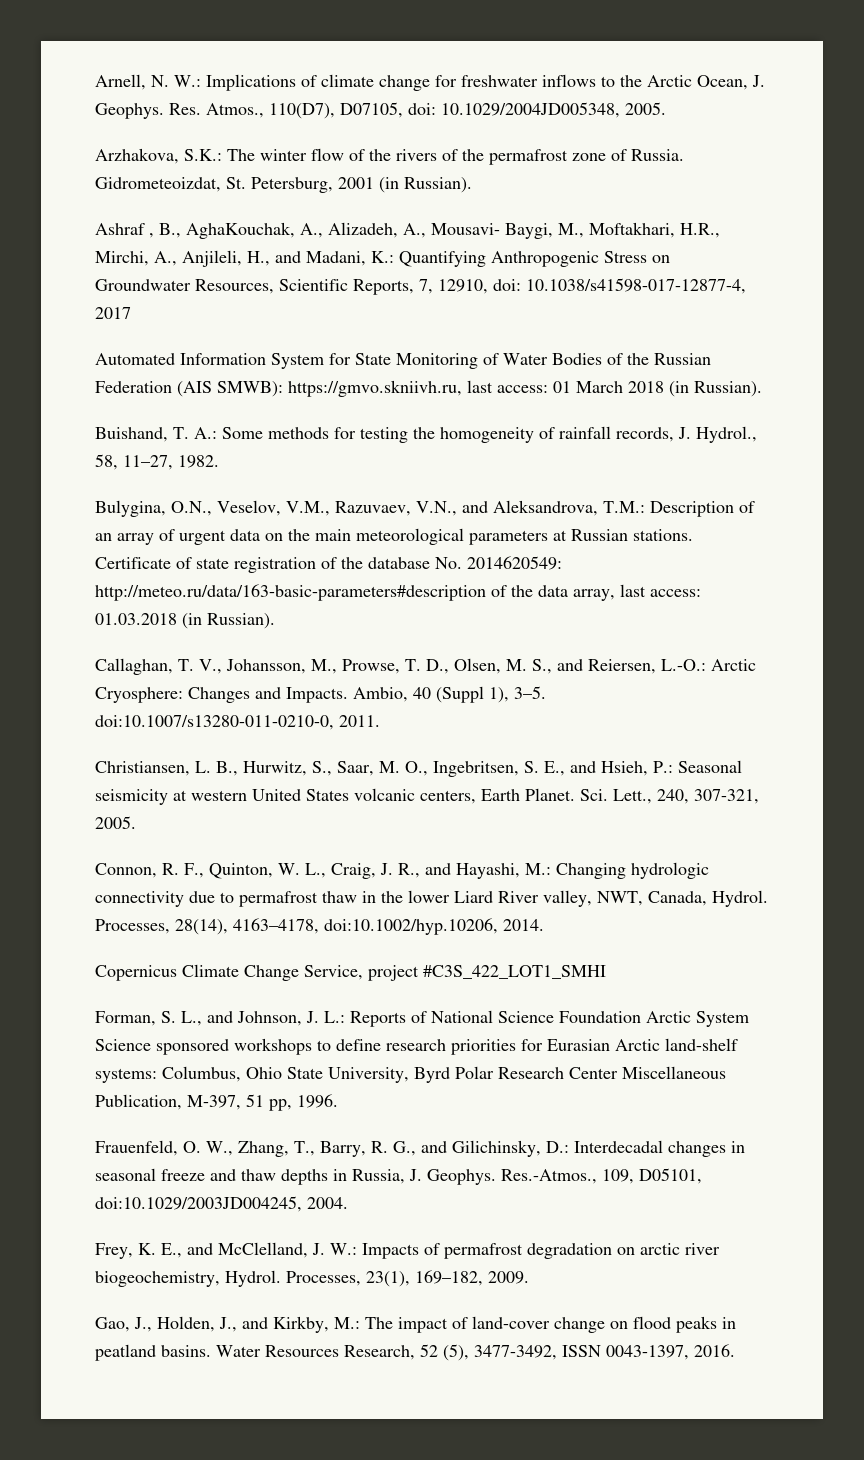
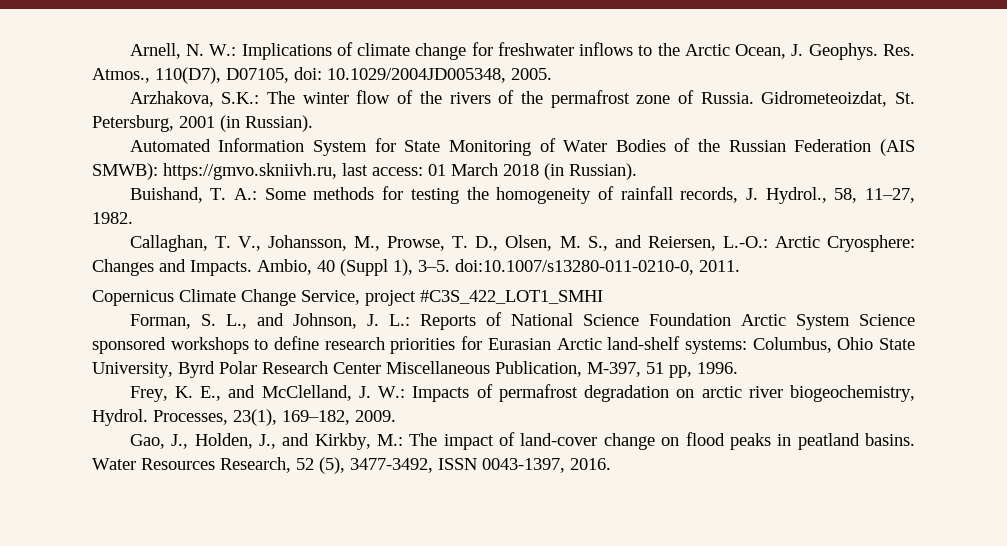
- Ashraf , B., AghaKouchak, A., Alizadeh, A., Mousavi- Baygi, M., Moftakhari, H.R., Mirchi, A., Anjileli, H., and Madani, K.: Quantifying Anthropogenic Stress on Groundwater Resources, Scientific Reports, 7, 12910, doi: 10.1038/s41598-017-12877-4, 2017
- Bulygina, O.N., Veselov, V.M., Razuvaev, V.N., and Aleksandrova, Т.М.: Description of an array of urgent data on the main meteorological parameters at Russian stations. Certificate of state registration of the database No. 2014620549: http://meteo.ru/data/163-basic-parameters#description of the data array, last access: 01.03.2018 (in Russian).
- Christiansen, L. B., Hurwitz, S., Saar, M. O., Ingebritsen, S. E., and Hsieh, P.: Seasonal seismicity at western United States volcanic centers, Earth Planet. Sci. Lett., 240, 307-321, 2005.
- Connon, R. F., Quinton, W. L., Craig, J. R., and Hayashi, M.: Changing hydrologic connectivity due to permafrost thaw in the lower Liard River valley, NWT, Canada, Hydrol. Processes, 28(14), 4163–4178, doi:10.1002/hyp.10206, 2014.
- Frauenfeld, O. W., Zhang, T., Barry, R. G., and Gilichinsky, D.: Interdecadal changes in seasonal freeze and thaw depths in Russia, J. Geophys. Res.-Atmos., 109, D05101, doi:10.1029/2003JD004245, 2004.

